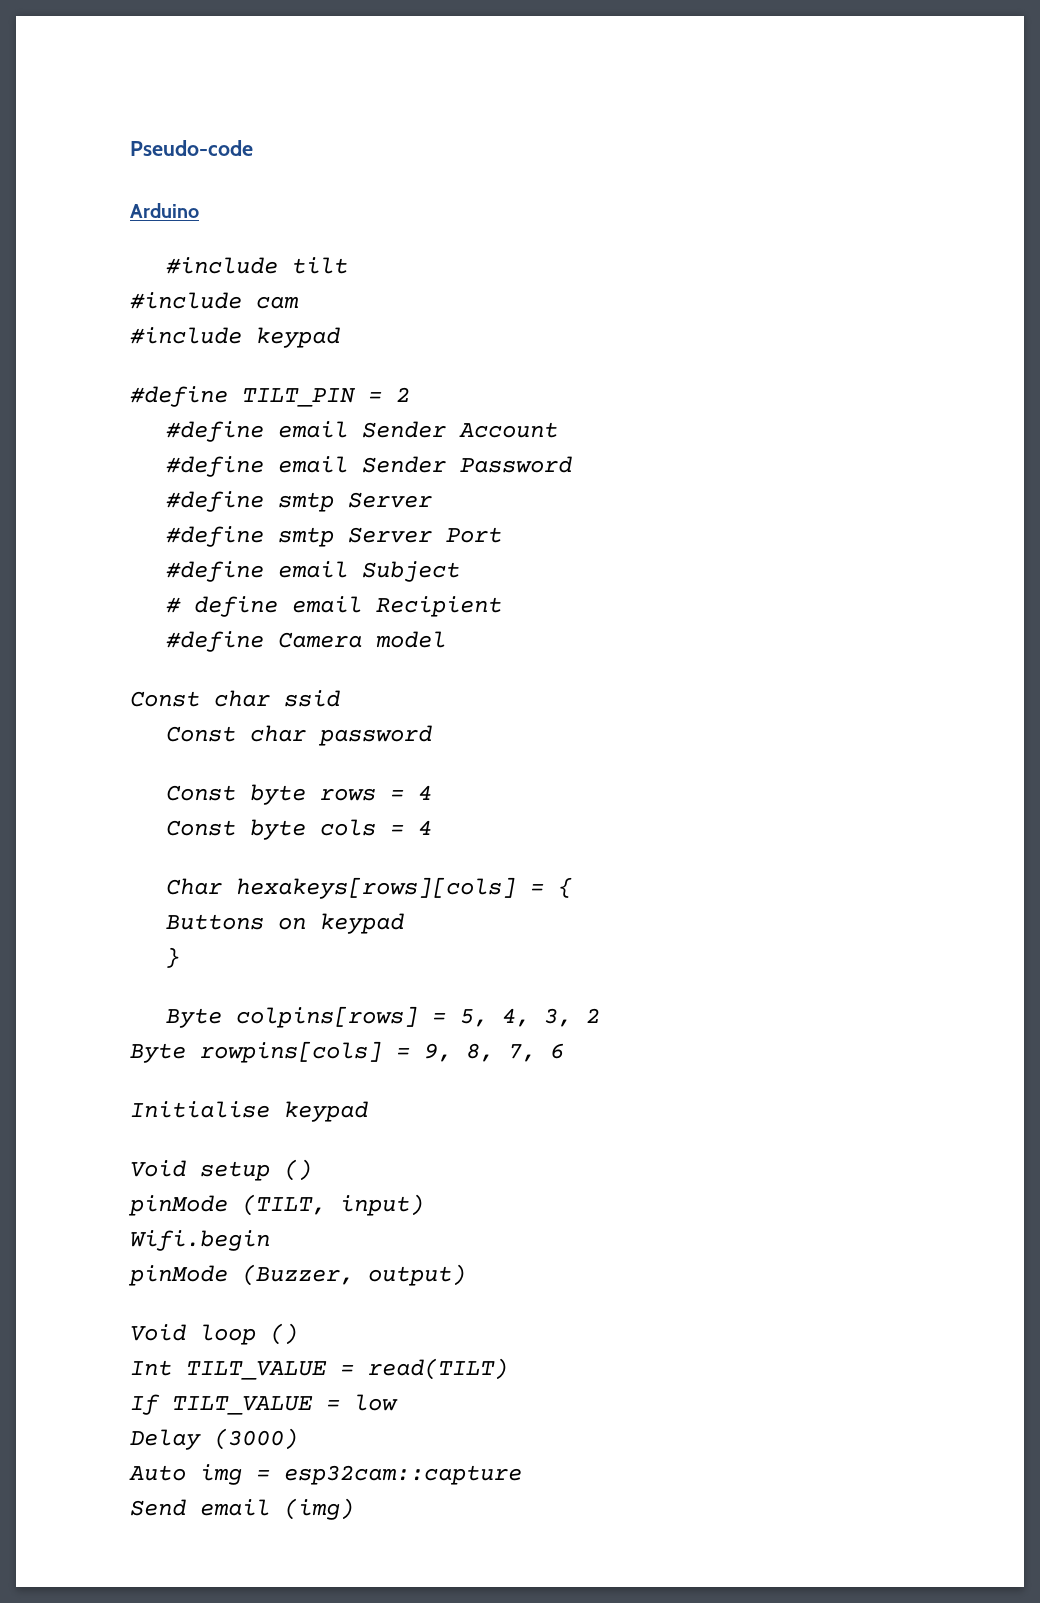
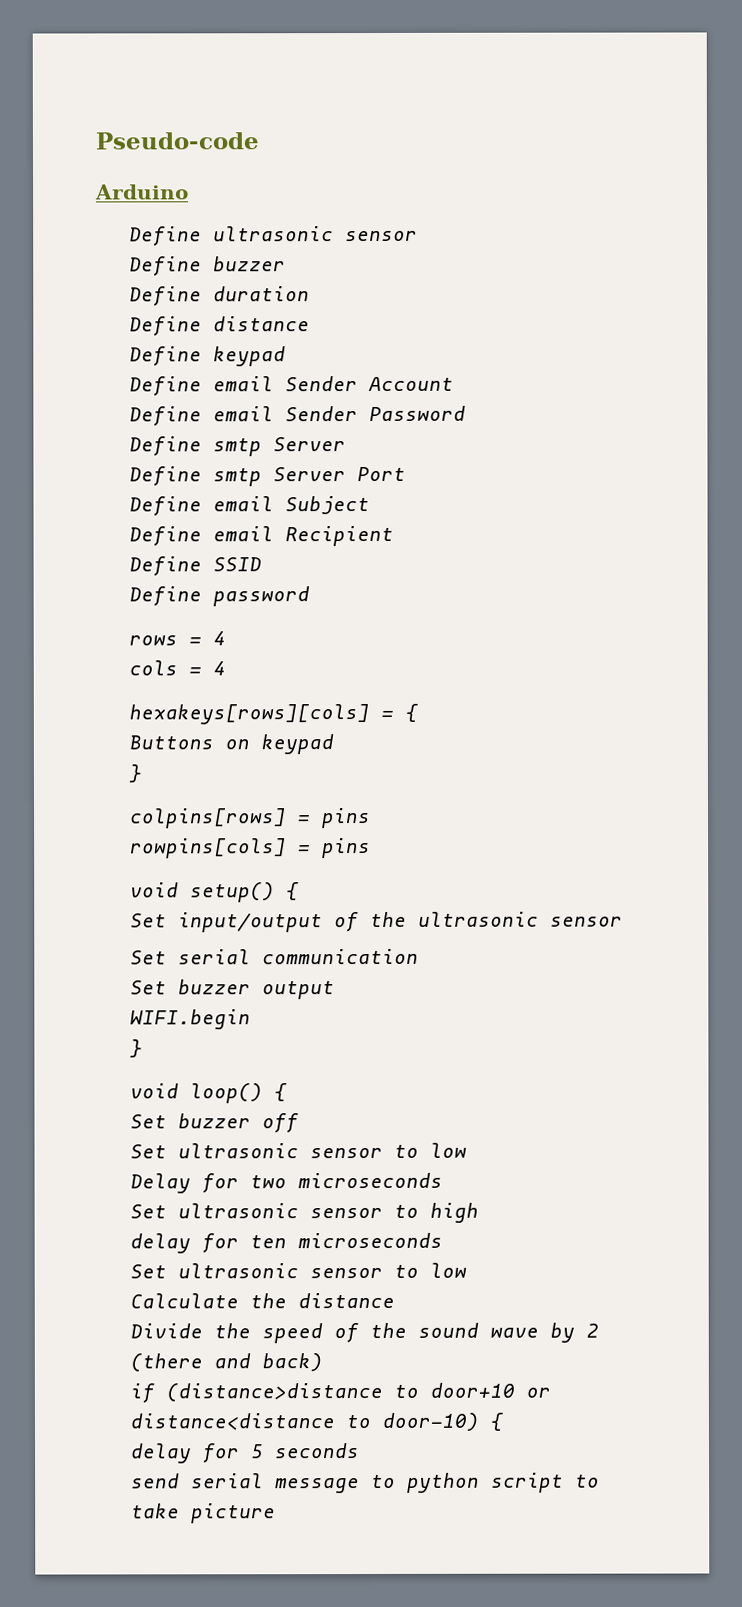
- #include tilt
- #include cam
- #include keypad
- #define TILT_PIN = 2
- #define email Sender Account
+ Define ultrasonic sensor
+ Define buzzer
+ Define duration
+ Define distance
+ Define keypad
+ Define email Sender Account
- #define email Sender Password
- #define smtp Server
+ Define email Sender Password
+ Define smtp Server
- #define smtp Server Port
+ Define smtp Server Port
- #define email Subject
+ Define email Subject
- # define email Recipient
+ Define email Recipient
- #define Camera model
- Const char ssid
- Const char password
+ Define SSID
+ Define password
- Const byte rows = 4
+ rows = 4
- Const byte cols = 4
+ cols = 4
- Char hexakeys[rows][cols] = {
+ hexakeys[rows][cols] = {
- Byte colpins[rows] = 5, 4, 3, 2
- Byte rowpins[cols] = 9, 8, 7, 6
- Initialise keypad
- Void setup ()
- pinMode (TILT, input)
- Wifi.begin
- pinMode (Buzzer, output)
- Void loop ()
- Int TILT_VALUE = read(TILT)
- If TILT_VALUE = low
- Delay (3000)
- Auto img = esp32cam::capture
- Send email (img)
+ colpins[rows] = pins
+ rowpins[cols] = pins
+ void setup() {
+ Set input/output of the ultrasonic sensor
+ Set serial communication
+ Set buzzer output
+ WIFI.begin
+ }
+ void loop() {
+ Set buzzer off
+ Set ultrasonic sensor to low
+ Delay for two microseconds
+ Set ultrasonic sensor to high
+ delay for ten microseconds
+ Set ultrasonic sensor to low
+ Calculate the distance
+ Divide the speed of the sound wave by 2 (there and back)
+ if (distance>distance to door+10 or distance<distance to door-10) {
+ delay for 5 seconds
+ send serial message to python script to take picture

